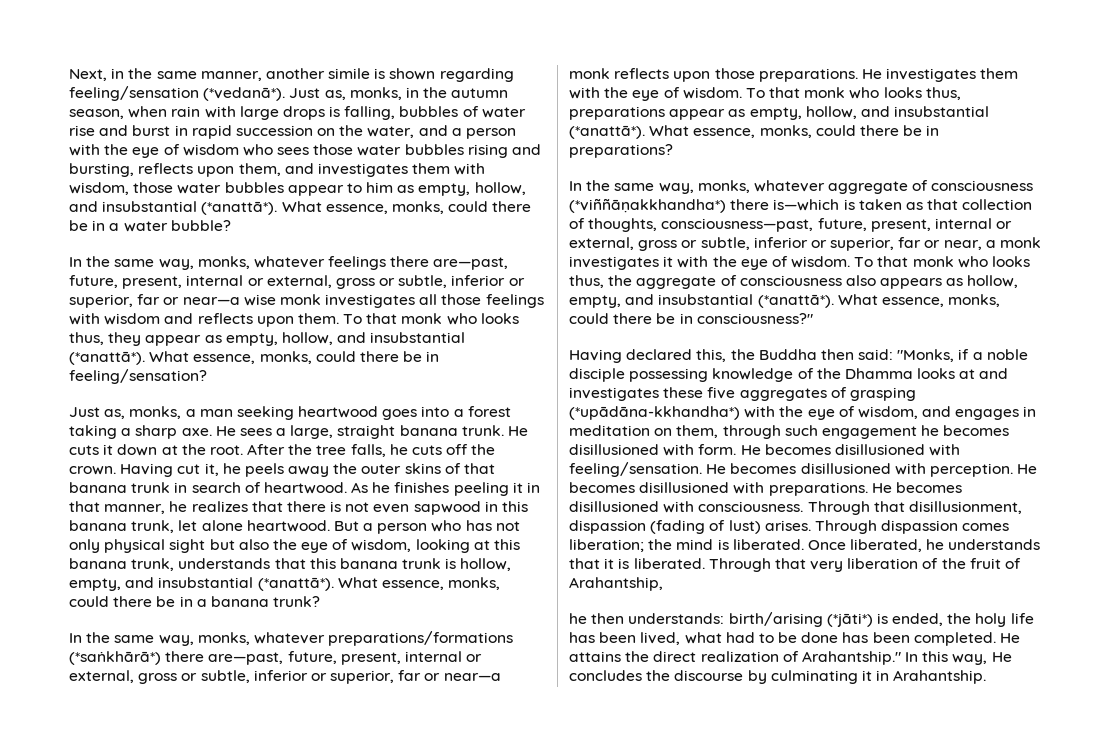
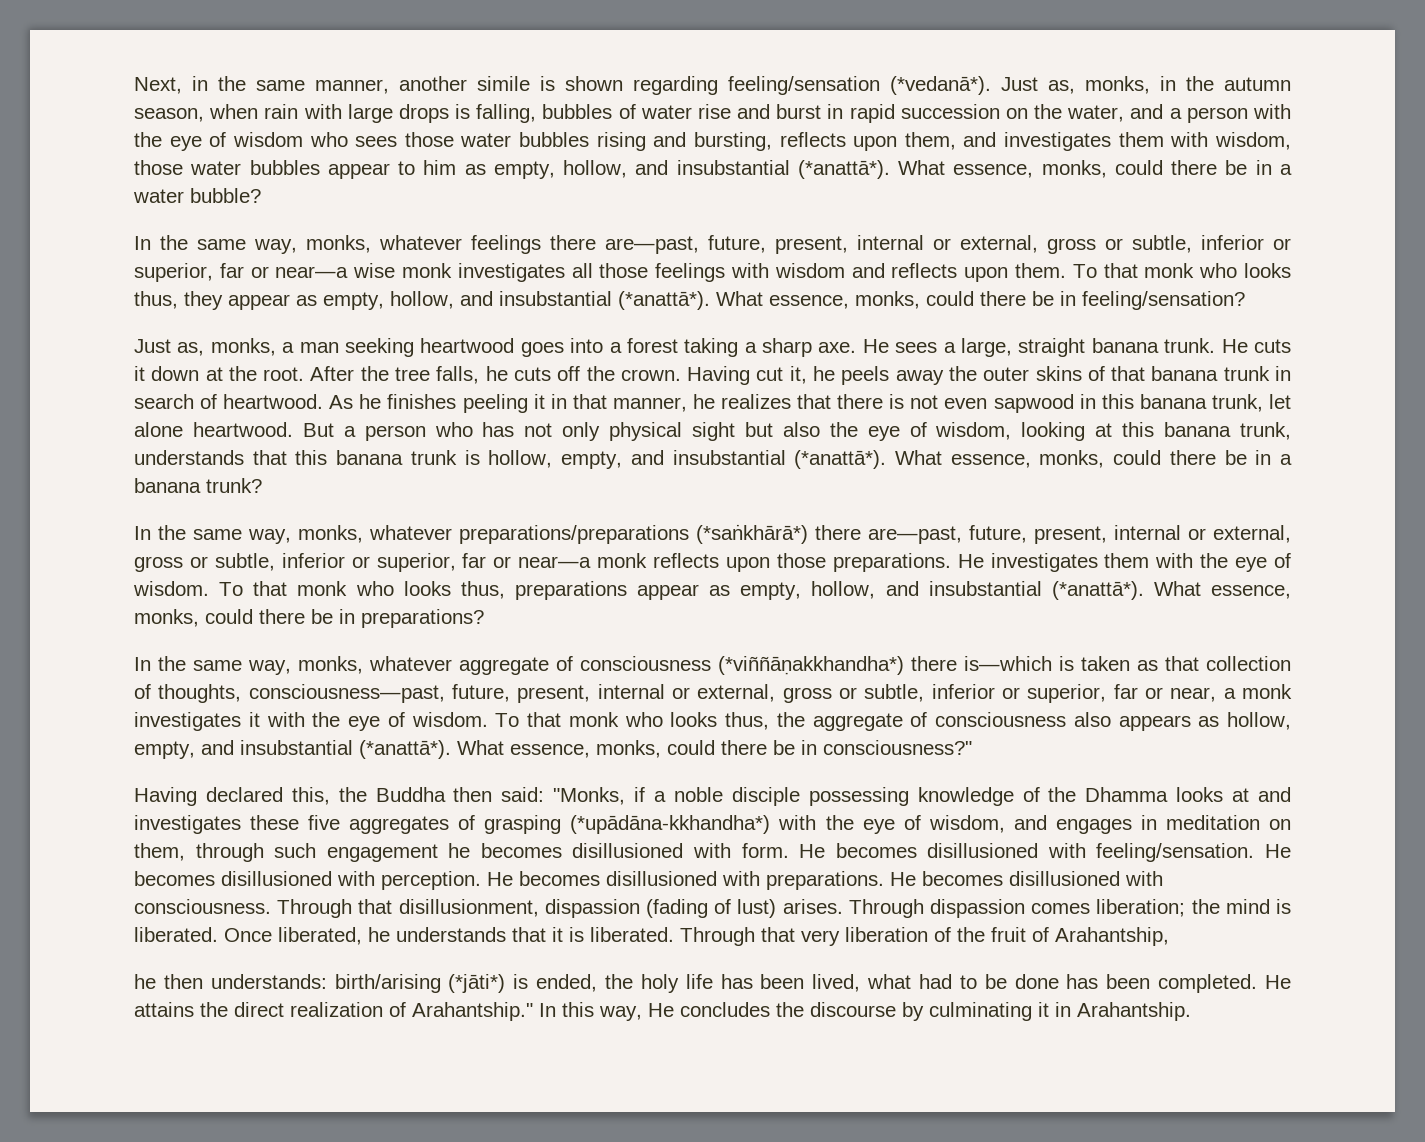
- In the same way, monks, whatever preparations/formations (*saṅkhārā*) there are—past, future, present, internal or external, gross or subtle, inferior or superior, far or near—a monk reflects upon those preparations.
+ In the same way, monks, whatever preparations/preparations (*saṅkhārā*) there are—past, future, present, internal or external, gross or subtle, inferior or superior, far or near—a monk reflects upon those preparations.

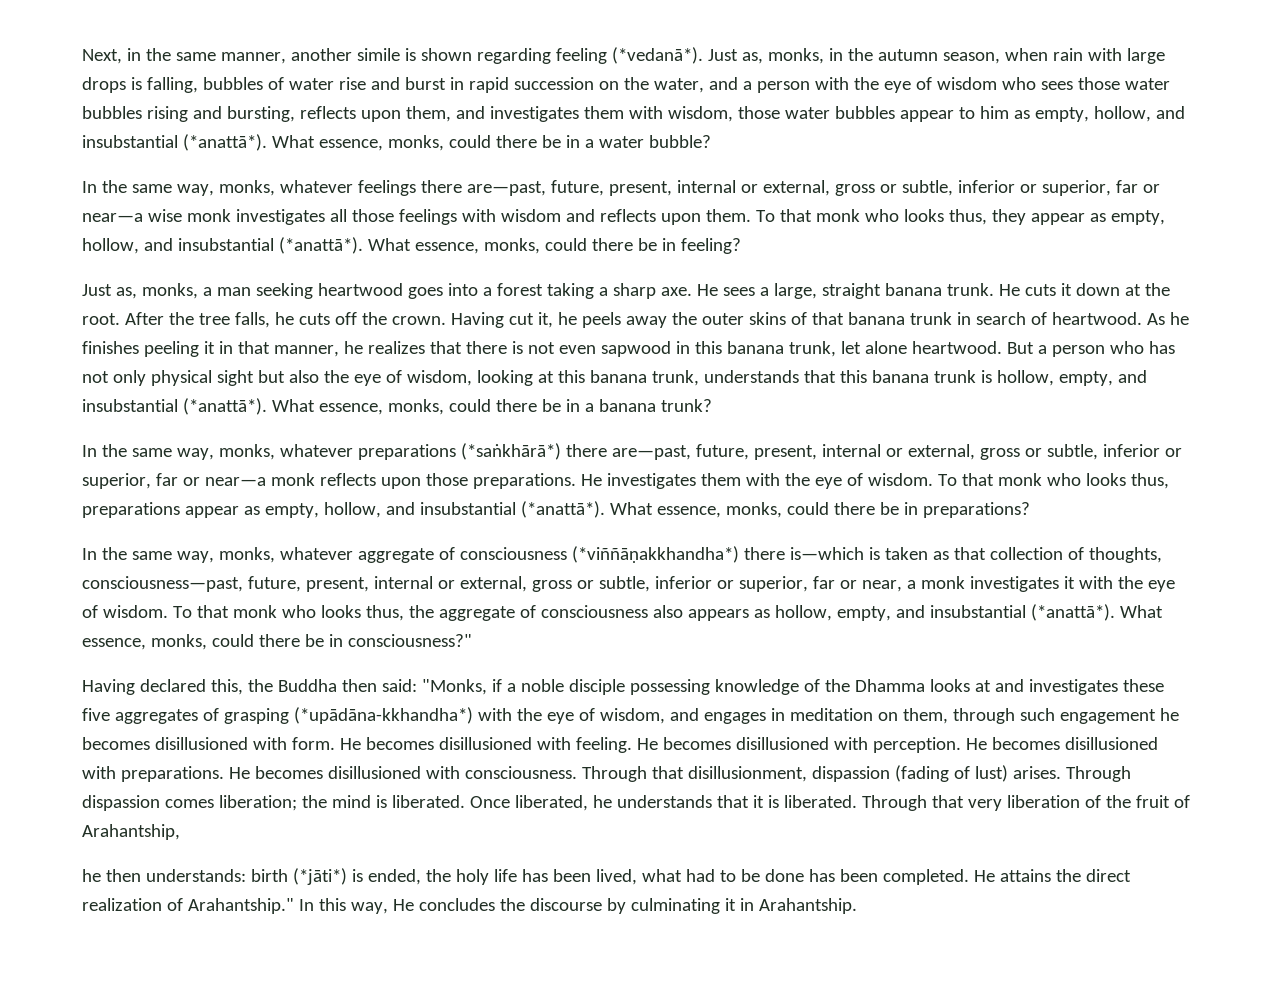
- Next, in the same manner, another simile is shown regarding feeling/sensation (*vedanā*).
+ Next, in the same manner, another simile is shown regarding feeling (*vedanā*).
- What essence, monks, could there be in feeling/sensation?
+ What essence, monks, could there be in feeling?
- In the same way, monks, whatever preparations/preparations (*saṅkhārā*) there are—past, future, present, internal or external, gross or subtle, inferior or superior, far or near—a monk reflects upon those preparations.
+ In the same way, monks, whatever preparations (*saṅkhārā*) there are—past, future, present, internal or external, gross or subtle, inferior or superior, far or near—a monk reflects upon those preparations.
- He becomes disillusioned with feeling/sensation.
+ He becomes disillusioned with feeling.
- he then understands: birth/arising (*jāti*) is ended, the holy life has been lived, what had to be done has been completed.
+ he then understands: birth (*jāti*) is ended, the holy life has been lived, what had to be done has been completed.

